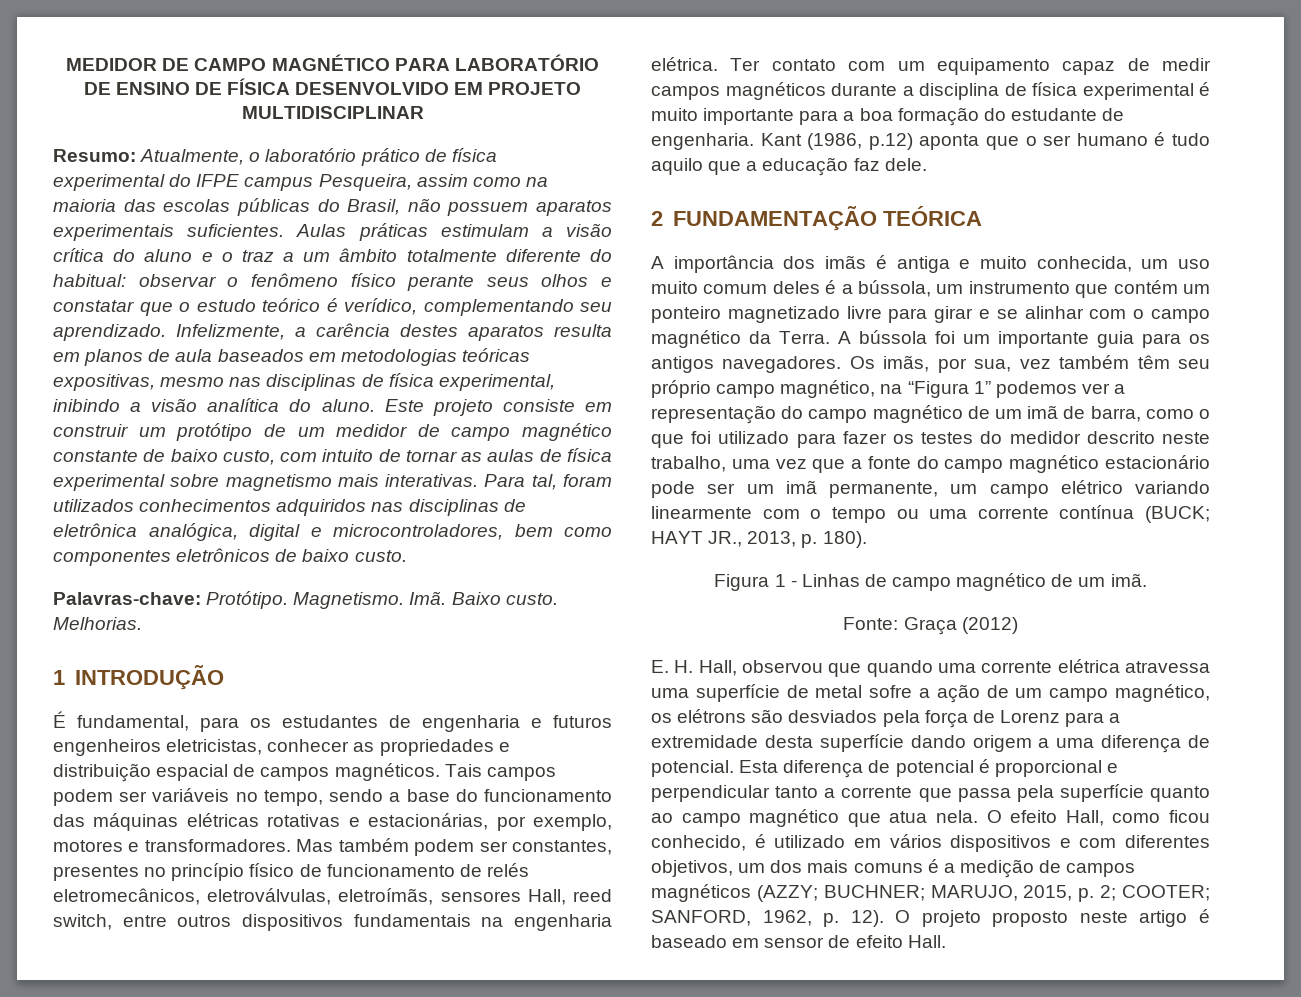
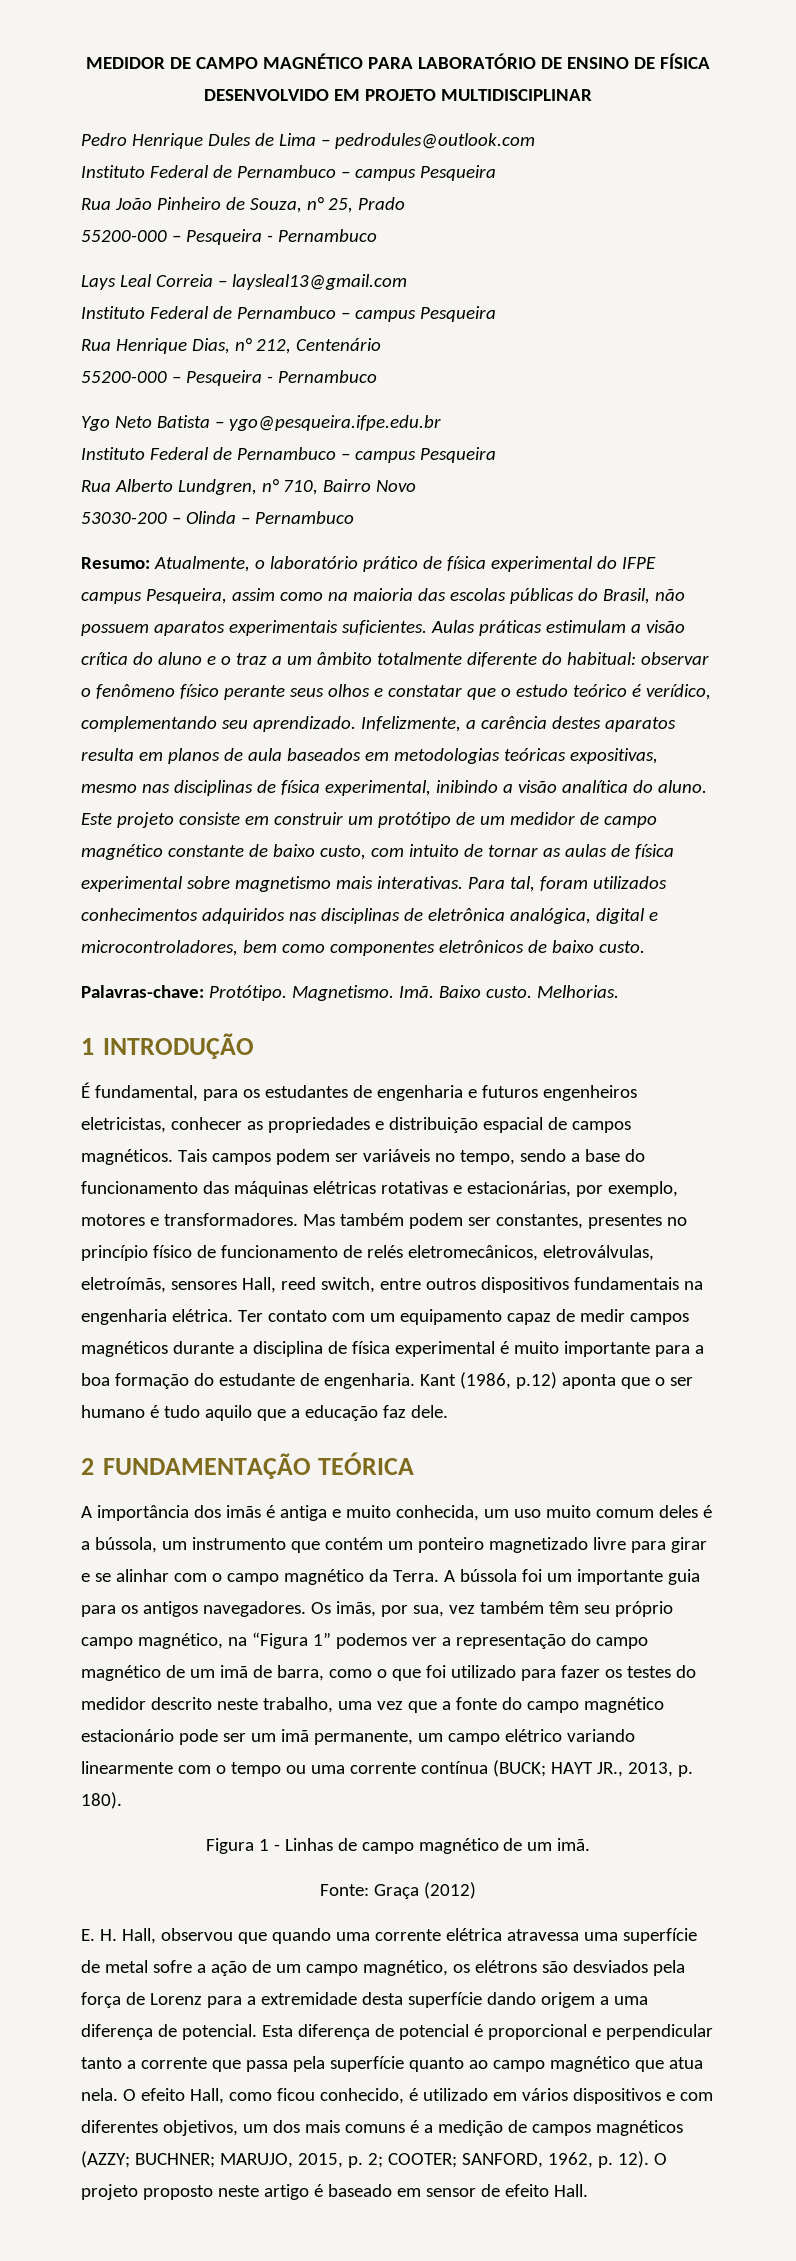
+ Pedro Henrique Dules de Lima – pedrodules@outlook.com
+ Instituto Federal de Pernambuco – campus Pesqueira
+ Rua João Pinheiro de Souza, n° 25, Prado
+ 55200-000 – Pesqueira - Pernambuco
+ Lays Leal Correia – laysleal13@gmail.com
+ Instituto Federal de Pernambuco – campus Pesqueira
+ Rua Henrique Dias, n° 212, Centenário
+ 55200-000 – Pesqueira - Pernambuco
+ Ygo Neto Batista – ygo@pesqueira.ifpe.edu.br
+ Instituto Federal de Pernambuco – campus Pesqueira
+ Rua Alberto Lundgren, n° 710, Bairro Novo
+ 53030-200 – Olinda – Pernambuco

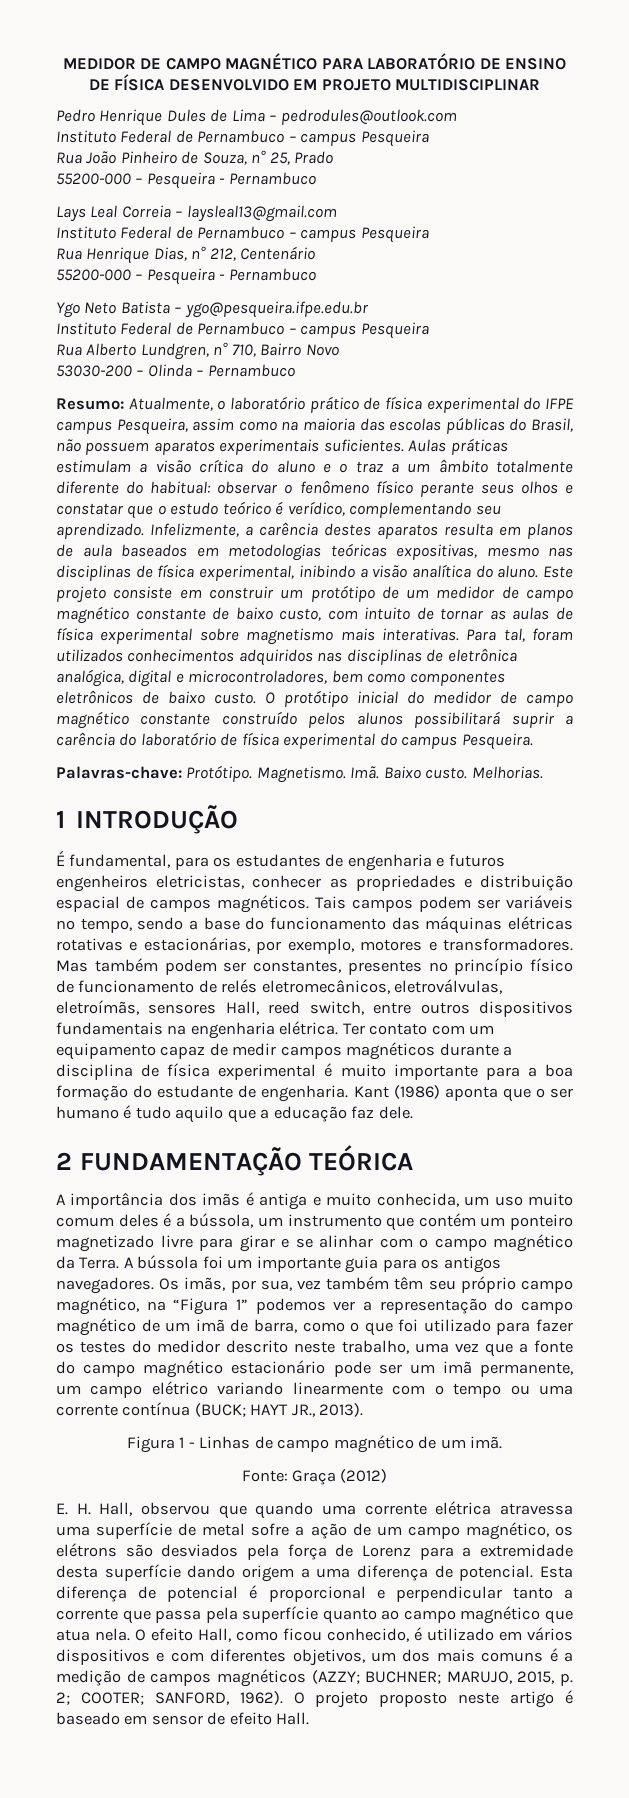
+ O protótipo inicial do medidor de campo magnético constante construído pelos alunos possibilitará suprir a carência do laboratório de física experimental do campus Pesqueira.
- Kant (1986, p.12) aponta que o ser humano é tudo aquilo que a educação faz dele.
+ Kant (1986) aponta que o ser humano é tudo aquilo que a educação faz dele.
- HAYT JR., 2013, p. 180).
+ HAYT JR., 2013).
- O efeito Hall, como ficou conhecido, é utilizado em vários dispositivos e com diferentes objetivos, um dos mais comuns é a medição de campos magnéticos (AZZY; BUCHNER; MARUJO, 2015, p. 2; COOTER; SANFORD, 1962, p. 12).
+ O efeito Hall, como ficou conhecido, é utilizado em vários dispositivos e com diferentes objetivos, um dos mais comuns é a medição de campos magnéticos (AZZY; BUCHNER; MARUJO, 2015, p. 2; COOTER; SANFORD, 1962).

